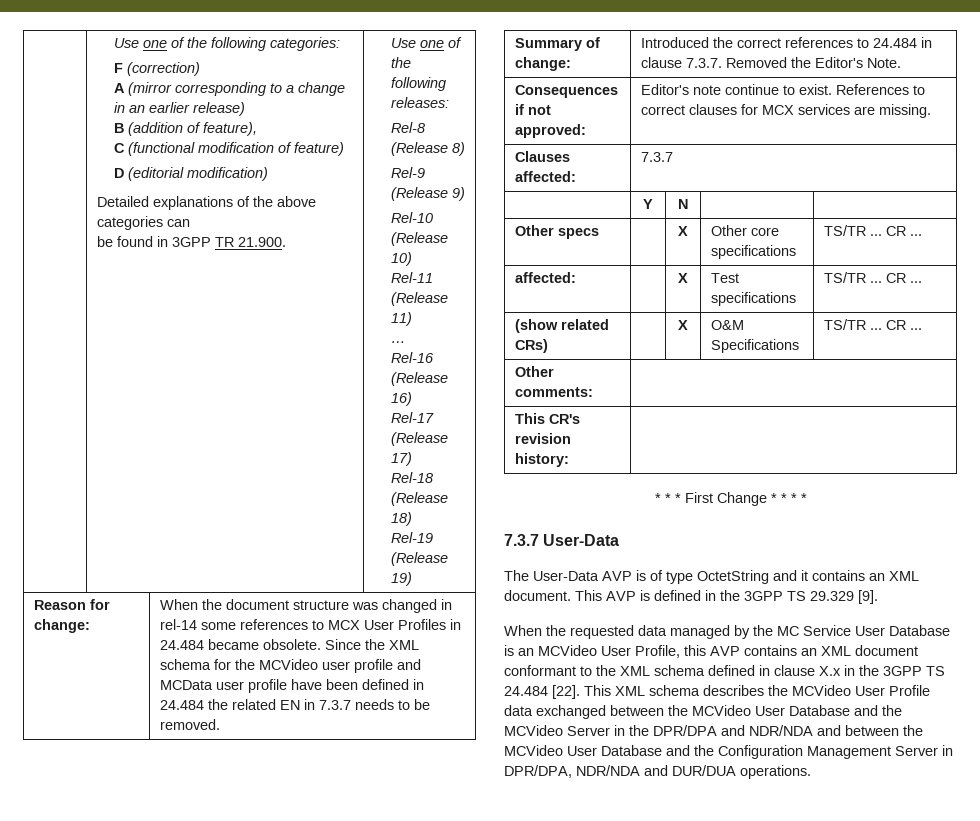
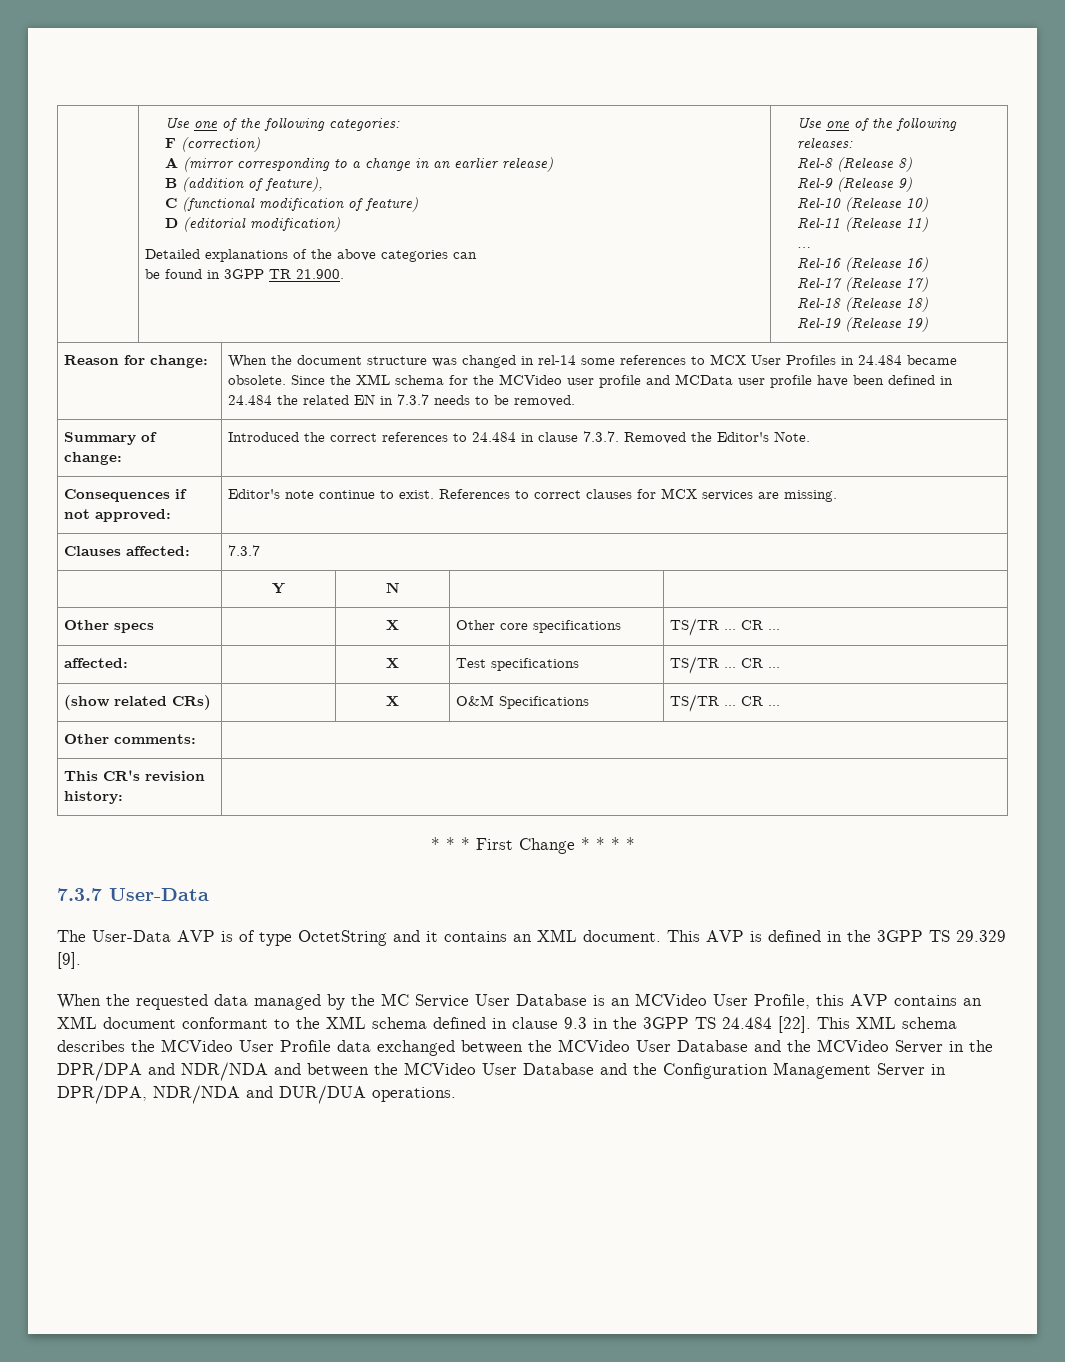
- When the requested data managed by the MC Service User Database is an MCVideo User Profile, this AVP contains an XML document conformant to the XML schema defined in clause X.x in the 3GPP TS 24.484 [22].
+ When the requested data managed by the MC Service User Database is an MCVideo User Profile, this AVP contains an XML document conformant to the XML schema defined in clause 9.3 in the 3GPP TS 24.484 [22].

